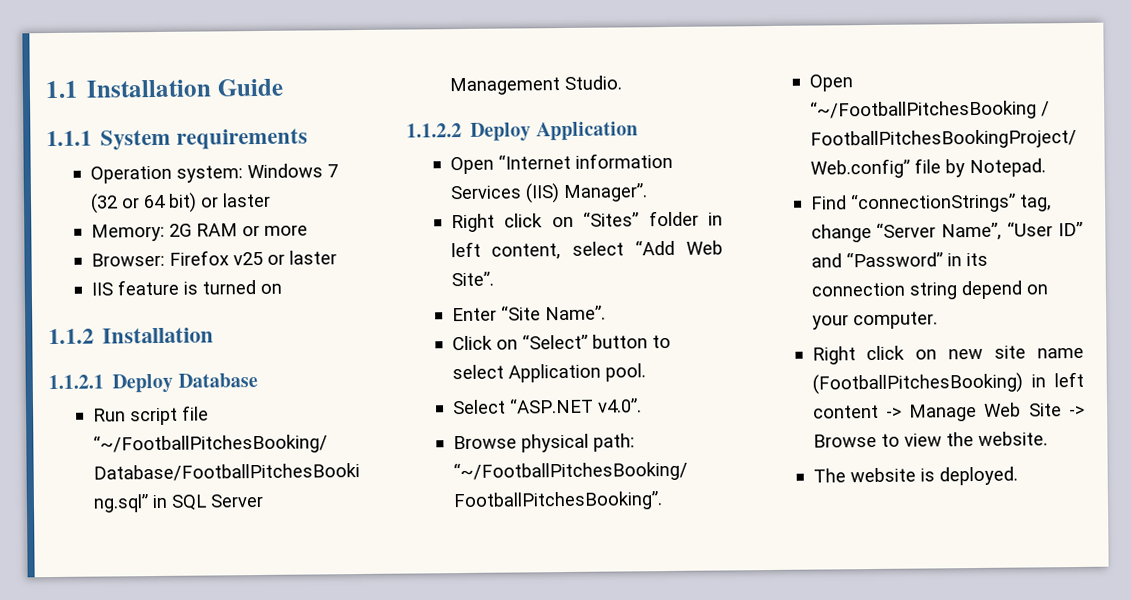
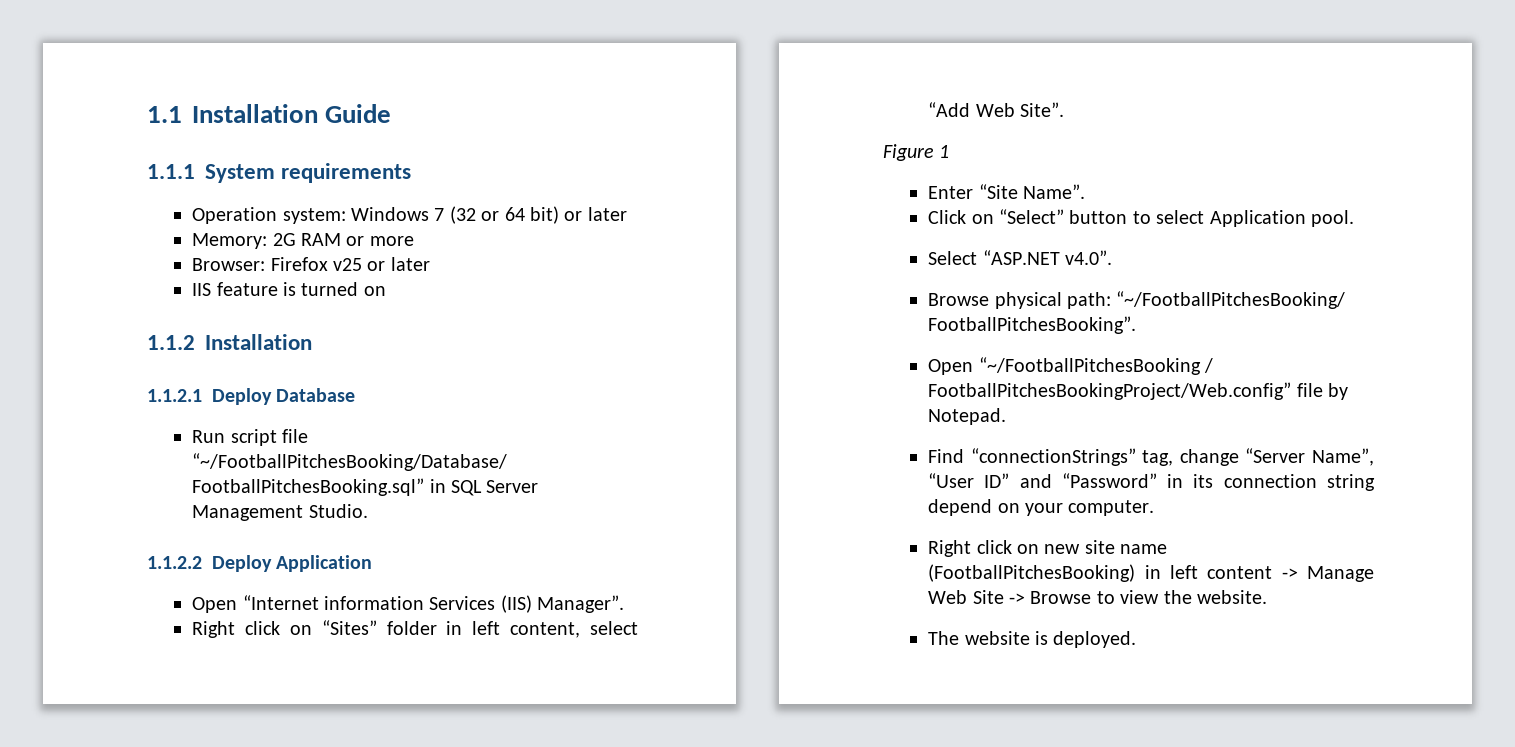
- Operation system: Windows 7 (32 or 64 bit) or laster
+ Operation system: Windows 7 (32 or 64 bit) or later
- Browser: Firefox v25 or laster
+ Browser: Firefox v25 or later
+ Figure 1

